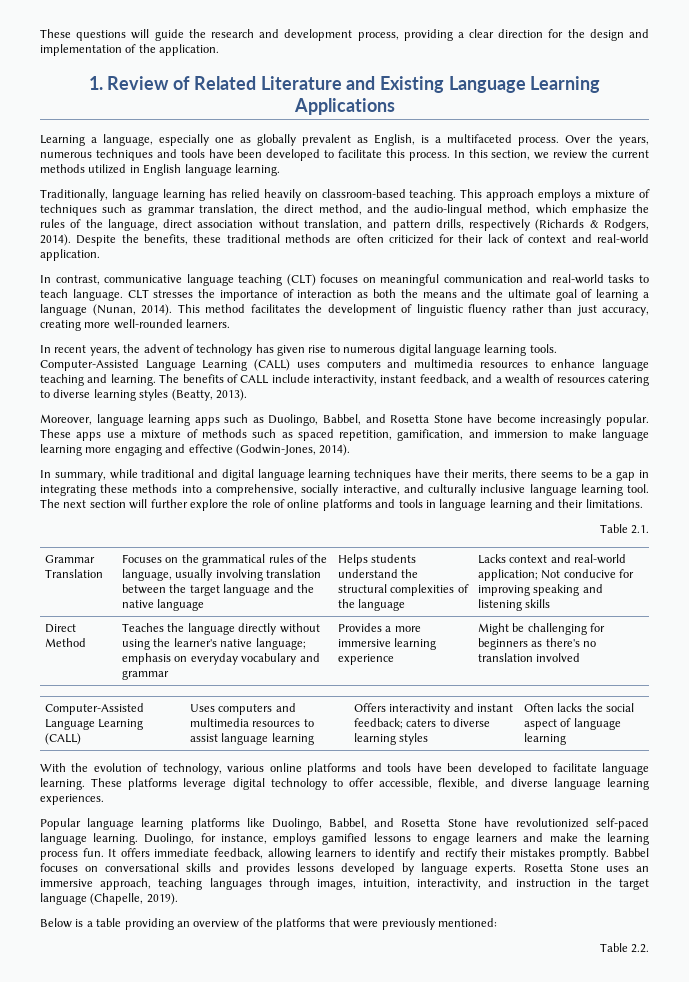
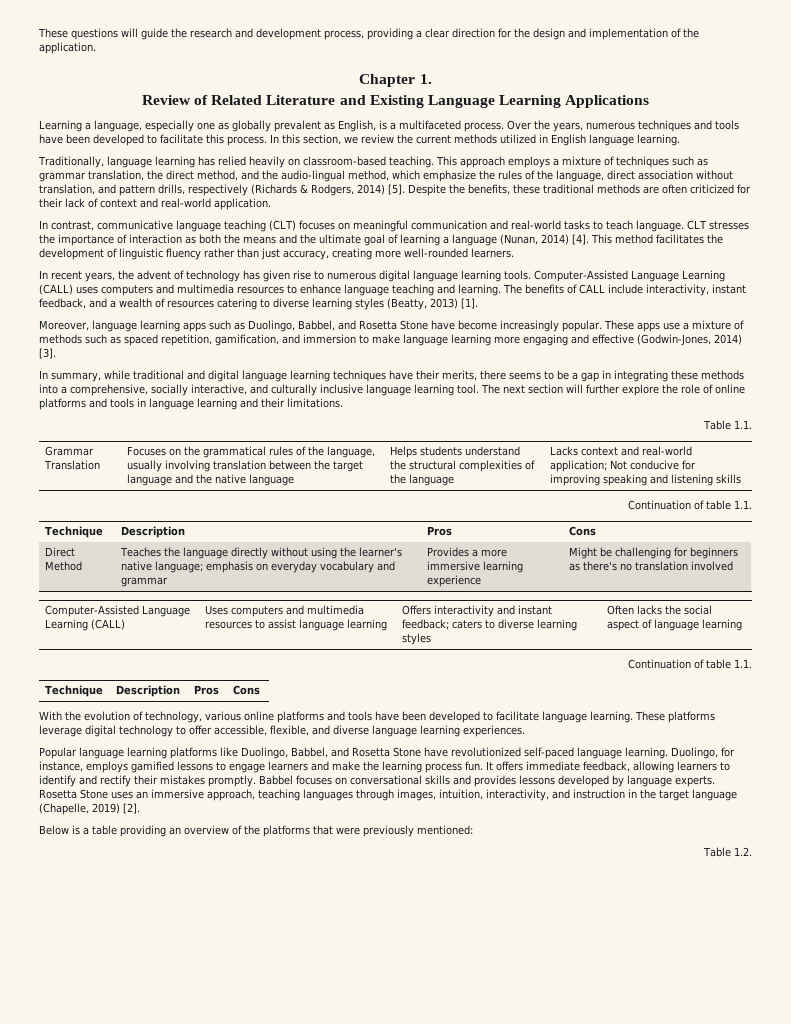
- 1. Review of Related Literature and Existing Language Learning Applications
+ Chapter 1.
+ Review of Related Literature and Existing Language Learning Applications
- This approach employs a mixture of techniques such as grammar translation, the direct method, and the audio-lingual method, which emphasize the rules of the language, direct association without translation, and pattern drills, respectively (Richards & Rodgers, 2014).
+ This approach employs a mixture of techniques such as grammar translation, the direct method, and the audio-lingual method, which emphasize the rules of the language, direct association without translation, and pattern drills, respectively (Richards & Rodgers, 2014) [5].
- CLT stresses the importance of interaction as both the means and the ultimate goal of learning a language (Nunan, 2014).
+ CLT stresses the importance of interaction as both the means and the ultimate goal of learning a language (Nunan, 2014) [4].
- The benefits of CALL include interactivity, instant feedback, and a wealth of resources catering to diverse learning styles (Beatty, 2013).
+ The benefits of CALL include interactivity, instant feedback, and a wealth of resources catering to diverse learning styles (Beatty, 2013) [1].
- These apps use a mixture of methods such as spaced repetition, gamification, and immersion to make language learning more engaging and effective (Godwin-Jones, 2014).
+ These apps use a mixture of methods such as spaced repetition, gamification, and immersion to make language learning more engaging and effective (Godwin-Jones, 2014) [3].
- Table 2.1.
+ Table 1.1.
  Lacks context and real-world application; Not conducive for improving speaking and listening skills
+ Continuation of table 1.1.
+ Technique | Description | Pros | Cons
  Computer-Assisted Language Learning (CALL) | Uses computers and multimedia resources to assist language learning | Offers interactivity and instant feedback; caters to diverse learning styles | Often lacks the social aspect of language learning
+ Continuation of table 1.1.
+ Technique | Description | Pros | Cons
- Rosetta Stone uses an immersive approach, teaching languages through images, intuition, interactivity, and instruction in the target language (Chapelle, 2019).
+ Rosetta Stone uses an immersive approach, teaching languages through images, intuition, interactivity, and instruction in the target language (Chapelle, 2019) [2].
- Table 2.2.
+ Table 1.2.

